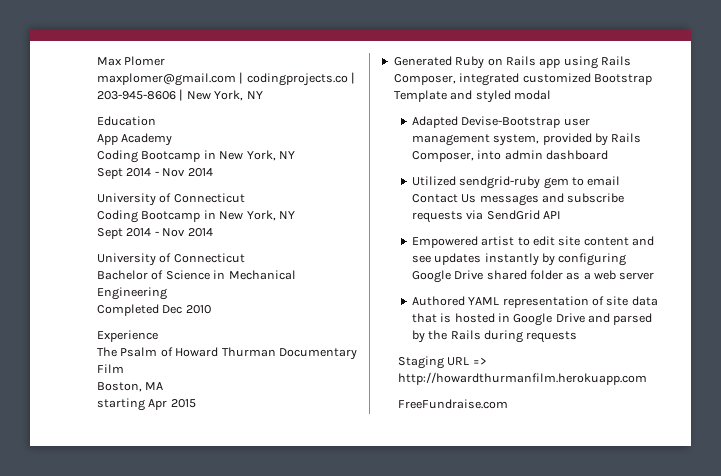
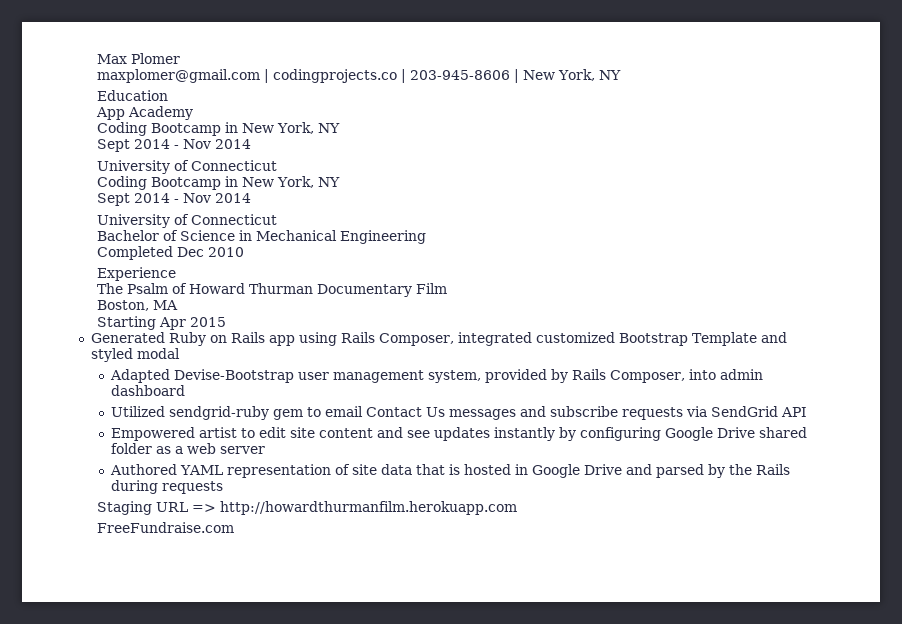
- starting Apr 2015
+ Starting Apr 2015

